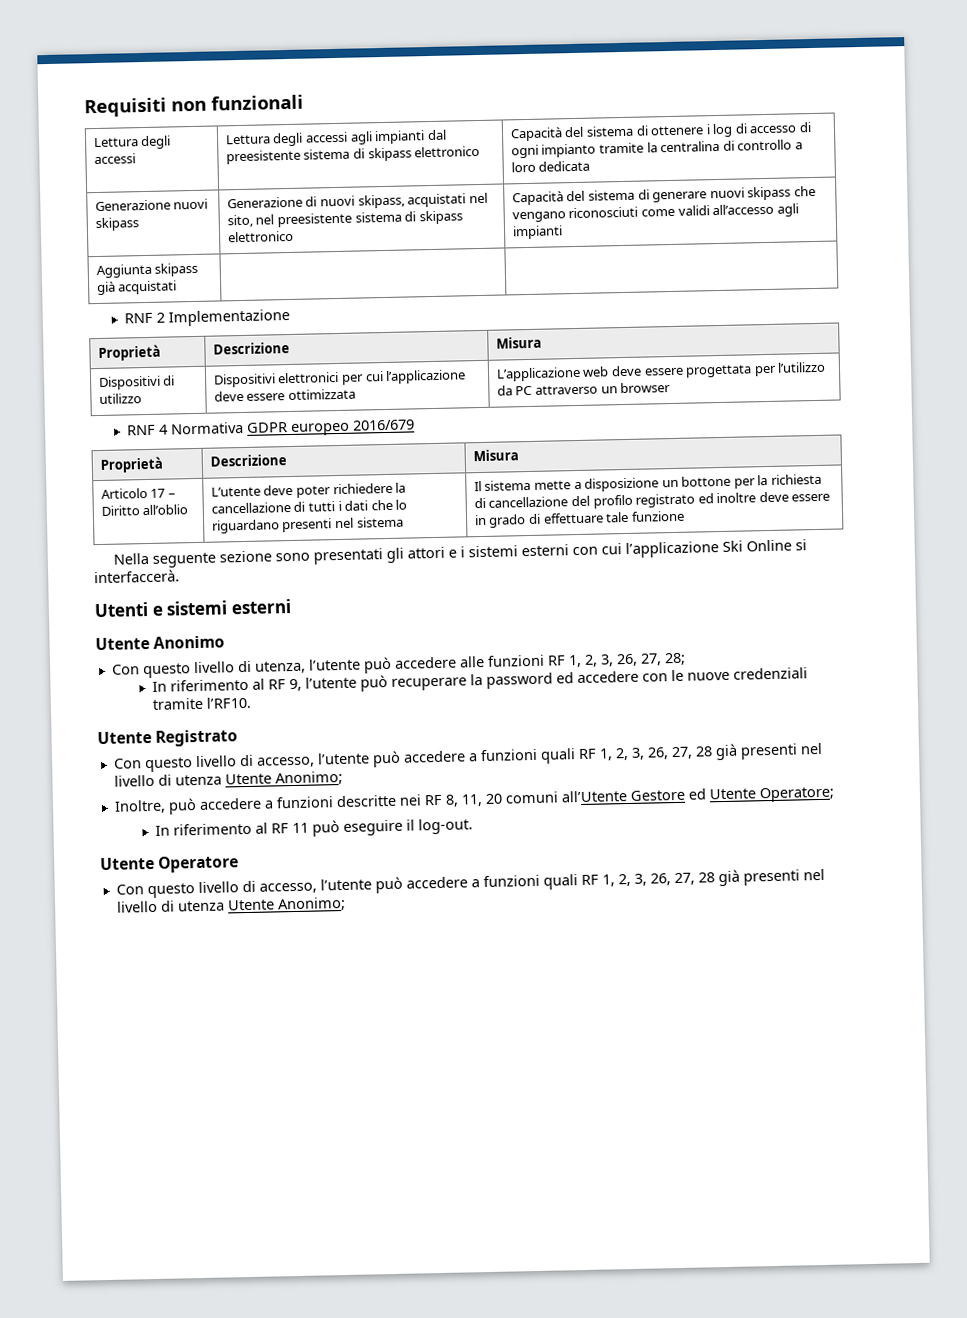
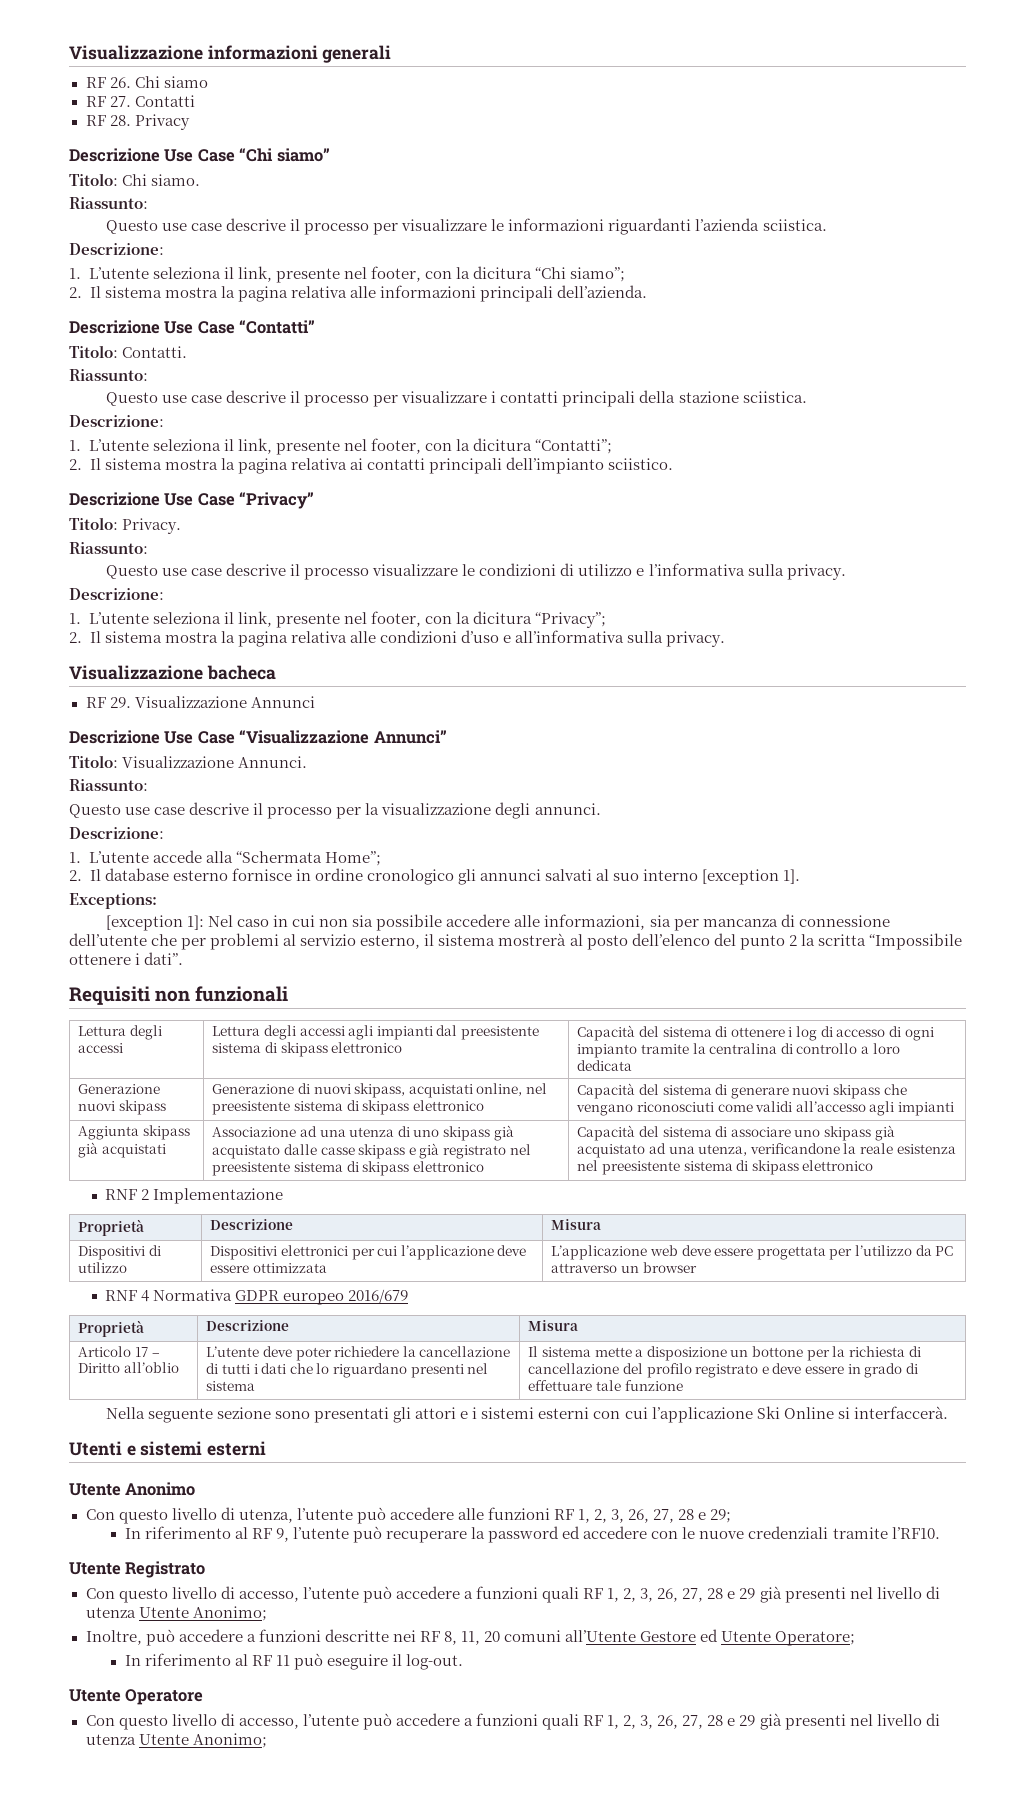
+ Visualizzazione informazioni generali
+ RF 26. Chi siamo
+ RF 27. Contatti
+ RF 28. Privacy
+ Descrizione Use Case “Chi siamo”
+ Titolo: Chi siamo.
+ Riassunto:
+ Questo use case descrive il processo per visualizzare le informazioni riguardanti l’azienda sciistica.
+ Descrizione:
+ 1. L’utente seleziona il link, presente nel footer, con la dicitura “Chi siamo”;
+ 2. Il sistema mostra la pagina relativa alle informazioni principali dell’azienda.
+ Descrizione Use Case “Contatti”
+ Titolo: Contatti.
+ Riassunto:
+ Questo use case descrive il processo per visualizzare i contatti principali della stazione sciistica.
+ Descrizione:
+ 1. L’utente seleziona il link, presente nel footer, con la dicitura “Contatti”;
+ 2. Il sistema mostra la pagina relativa ai contatti principali dell’impianto sciistico.
+ Descrizione Use Case “Privacy”
+ Titolo: Privacy.
+ Riassunto:
+ Questo use case descrive il processo visualizzare le condizioni di utilizzo e l’informativa sulla privacy.
+ Descrizione:
+ 1. L’utente seleziona il link, presente nel footer, con la dicitura “Privacy”;
+ 2. Il sistema mostra la pagina relativa alle condizioni d’uso e all’informativa sulla privacy.
+ Visualizzazione bacheca
+ RF 29. Visualizzazione Annunci
+ Descrizione Use Case “Visualizzazione Annunci”
+ Titolo: Visualizzazione Annunci.
+ Riassunto:
+ Questo use case descrive il processo per la visualizzazione degli annunci.
+ Descrizione:
+ 1. L’utente accede alla “Schermata Home”;
+ 2. Il database esterno fornisce in ordine cronologico gli annunci salvati al suo interno [exception 1].
+ Exceptions:
+ [exception 1]: Nel caso in cui non sia possibile accedere alle informazioni, sia per mancanza di connessione dell’utente che per problemi al servizio esterno, il sistema mostrerà al posto dell’elenco del punto 2 la scritta “Impossibile ottenere i dati”.
- Generazione nuovi skipass | Generazione di nuovi skipass, acquistati nel sito, nel preesistente sistema di skipass elettronico | Capacità del sistema di generare nuovi skipass che vengano riconosciuti come validi all’accesso agli impianti
+ Generazione nuovi skipass | Generazione di nuovi skipass, acquistati online, nel preesistente sistema di skipass elettronico | Capacità del sistema di generare nuovi skipass che vengano riconosciuti come validi all’accesso agli impianti
+ Associazione ad una utenza di uno skipass già acquistato dalle casse skipass e già registrato nel preesistente sistema di skipass elettronico | Capacità del sistema di associare uno skipass già acquistato ad una utenza, verificandone la reale esistenza nel preesistente sistema di skipass elettronico
- Il sistema mette a disposizione un bottone per la richiesta di cancellazione del profilo registrato ed inoltre deve essere in grado di effettuare tale funzione
+ Il sistema mette a disposizione un bottone per la richiesta di cancellazione del profilo registrato e deve essere in grado di effettuare tale funzione
- Con questo livello di utenza, l’utente può accedere alle funzioni RF 1, 2, 3, 26, 27, 28;
+ Con questo livello di utenza, l’utente può accedere alle funzioni RF 1, 2, 3, 26, 27, 28 e 29;
  Utente Registrato
- Con questo livello di accesso, l’utente può accedere a funzioni quali RF 1, 2, 3, 26, 27, 28 già presenti nel livello di utenza Utente Anonimo;
+ Con questo livello di accesso, l’utente può accedere a funzioni quali RF 1, 2, 3, 26, 27, 28 e 29 già presenti nel livello di utenza Utente Anonimo;
  Utente Operatore
- Con questo livello di accesso, l’utente può accedere a funzioni quali RF 1, 2, 3, 26, 27, 28 già presenti nel livello di utenza Utente Anonimo;
+ Con questo livello di accesso, l’utente può accedere a funzioni quali RF 1, 2, 3, 26, 27, 28 e 29 già presenti nel livello di utenza Utente Anonimo;

